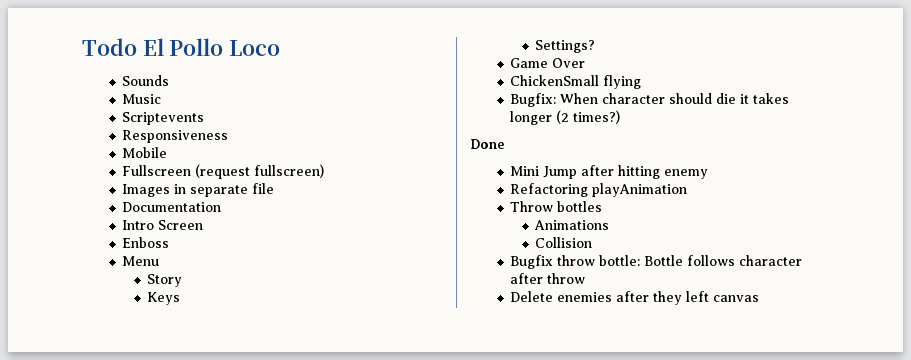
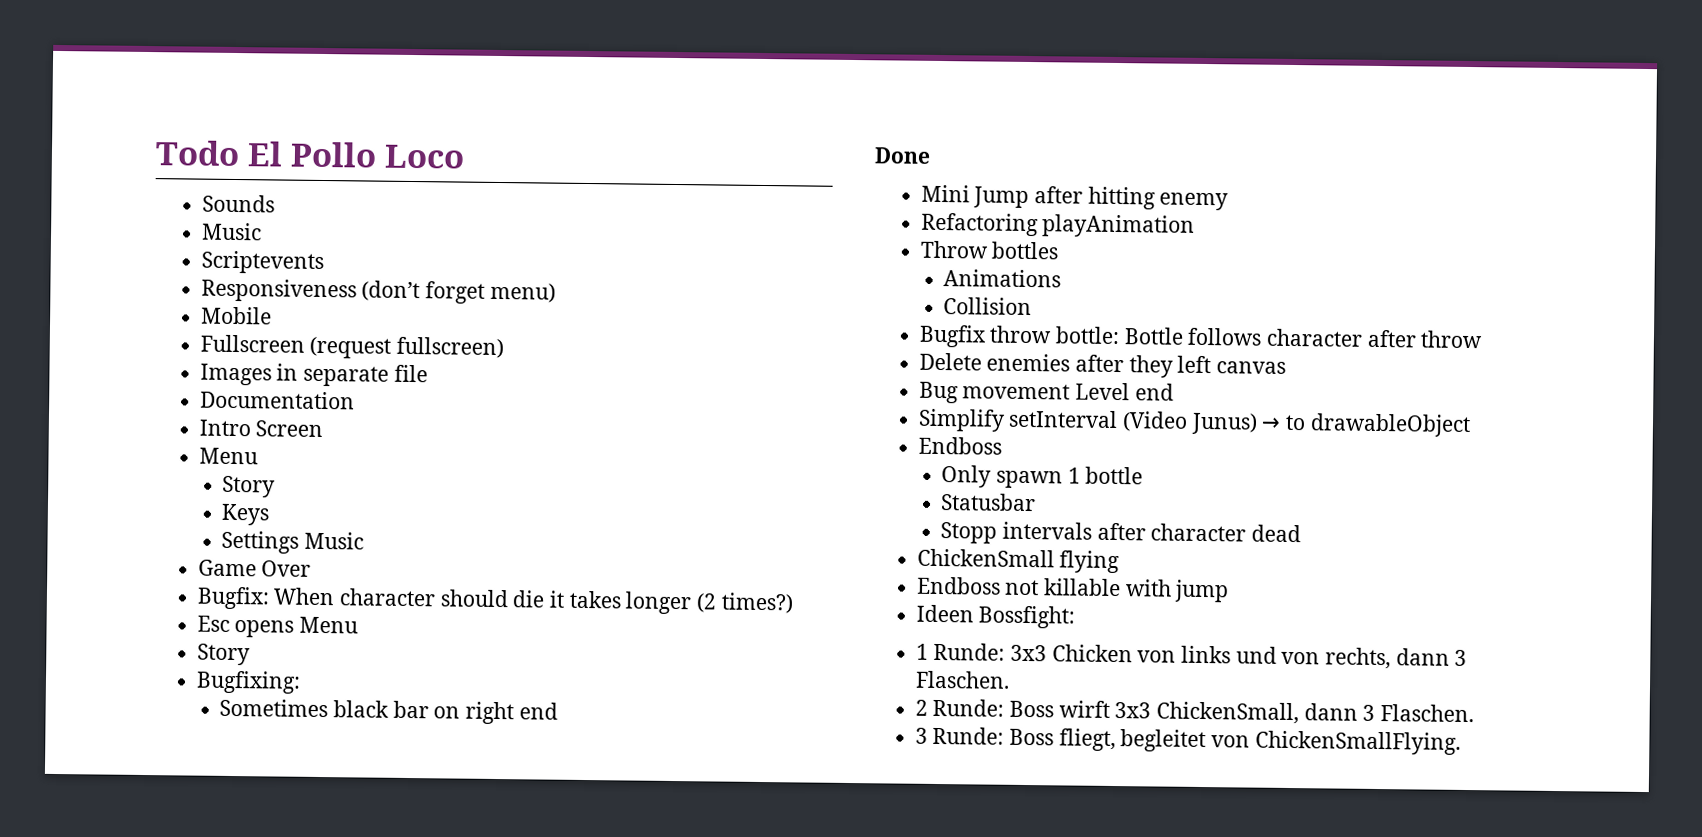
- Responsiveness
+ Responsiveness (don’t forget menu)
- Enboss
- Settings?
+ Settings Music
- ChickenSmall flying
+ Esc opens Menu
+ Story
+ Bugfixing:
+ Sometimes black bar on right end
+ Bug movement Level end
+ Simplify setInterval (Video Junus) → to drawableObject
+ Endboss
+ Only spawn 1 bottle
+ Statusbar
+ Stopp intervals after character dead
+ ChickenSmall flying
+ Endboss not killable with jump
+ Ideen Bossfight:
+ 1 Runde: 3x3 Chicken von links und von rechts, dann 3 Flaschen.
+ 2 Runde: Boss wirft 3x3 ChickenSmall, dann 3 Flaschen.
+ 3 Runde: Boss fliegt, begleitet von ChickenSmallFlying.

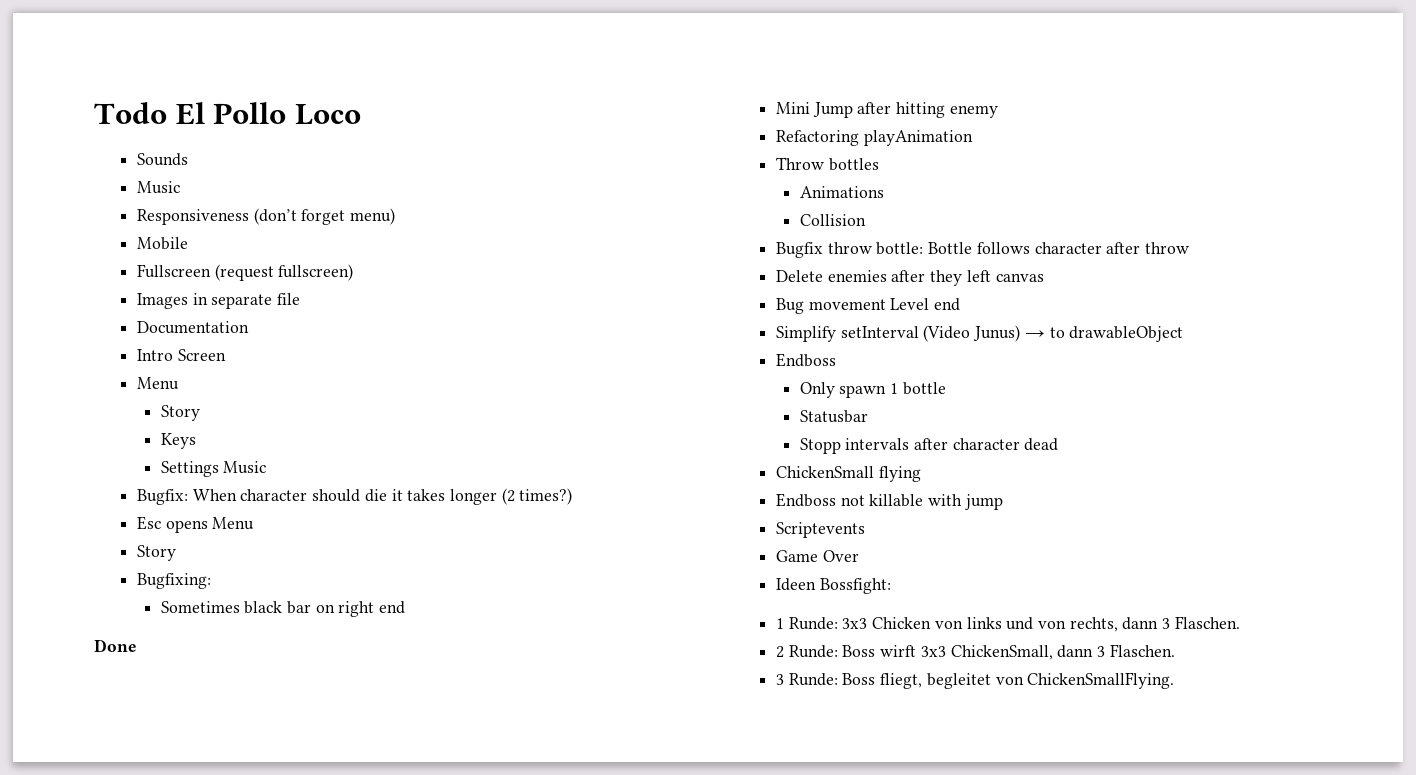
- Scriptevents
- Game Over
+ Scriptevents
+ Game Over

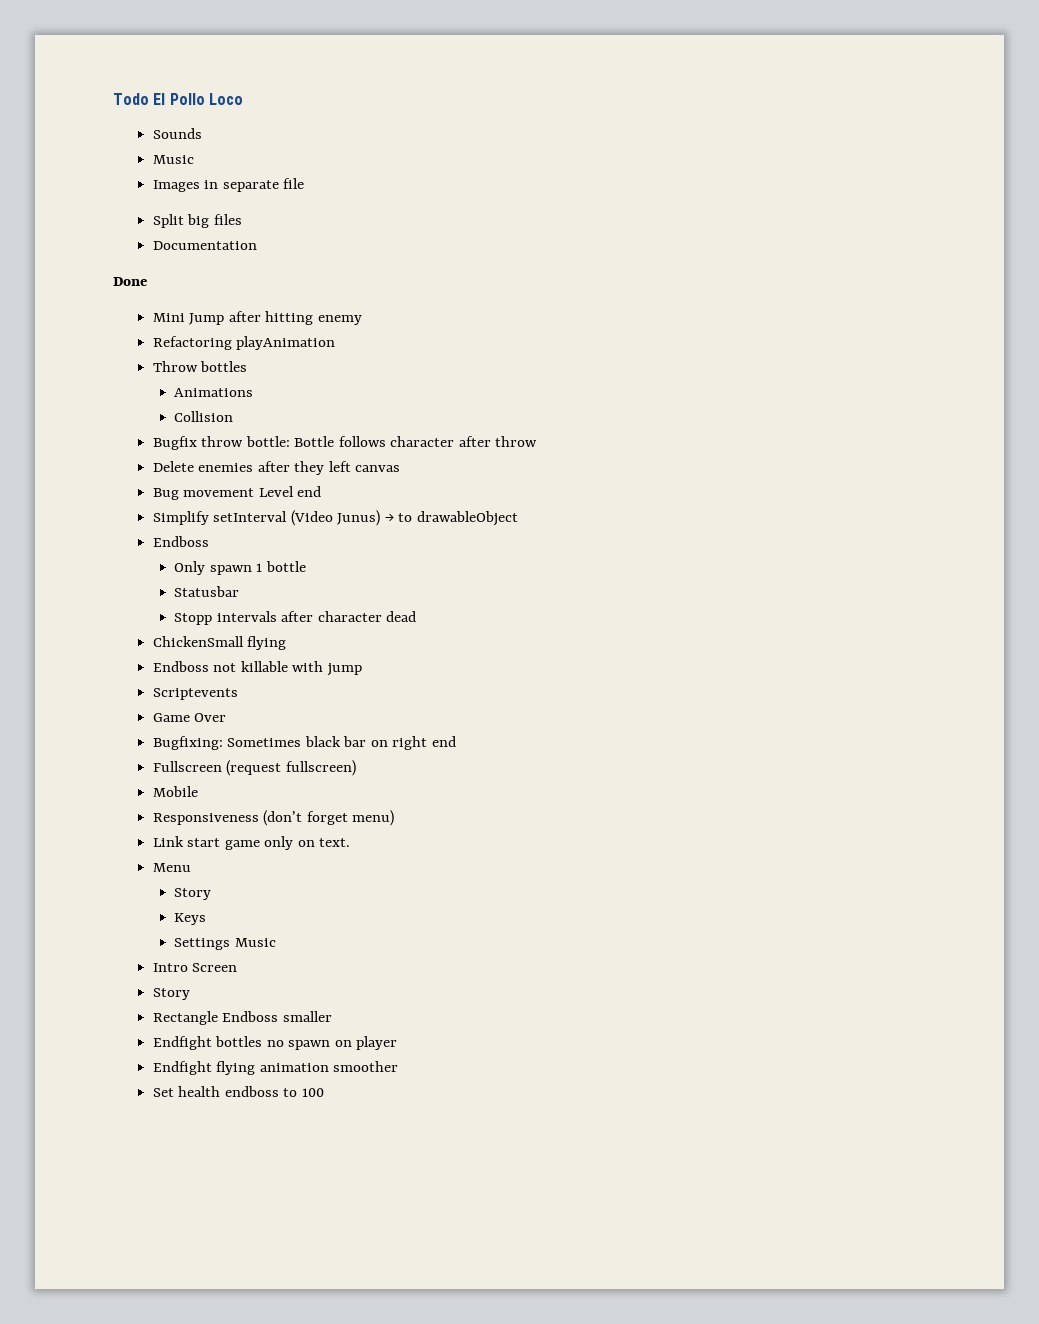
- Responsiveness (don’t forget menu)
- Mobile
- Fullscreen (request fullscreen)
  Images in separate file
+ Split big files
  Documentation
- Intro Screen
- Menu
- Story
- Keys
- Settings Music
- Bugfix: When character should die it takes longer (2 times?)
- Esc opens Menu
- Story
- Bugfixing:
- Sometimes black bar on right end
- Ideen Bossfight:
- 1 Runde: 3x3 Chicken von links und von rechts, dann 3 Flaschen.
- 2 Runde: Boss wirft 3x3 ChickenSmall, dann 3 Flaschen.
- 3 Runde: Boss fliegt, begleitet von ChickenSmallFlying.
+ Bugfixing: Sometimes black bar on right end
+ Fullscreen (request fullscreen)
+ Mobile
+ Responsiveness (don’t forget menu)
+ Link start game only on text.
+ Menu
+ Story
+ Keys
+ Settings Music
+ Intro Screen
+ Story
+ Rectangle Endboss smaller
+ Endfight bottles no spawn on player
+ Endfight flying animation smoother
+ Set health endboss to 100

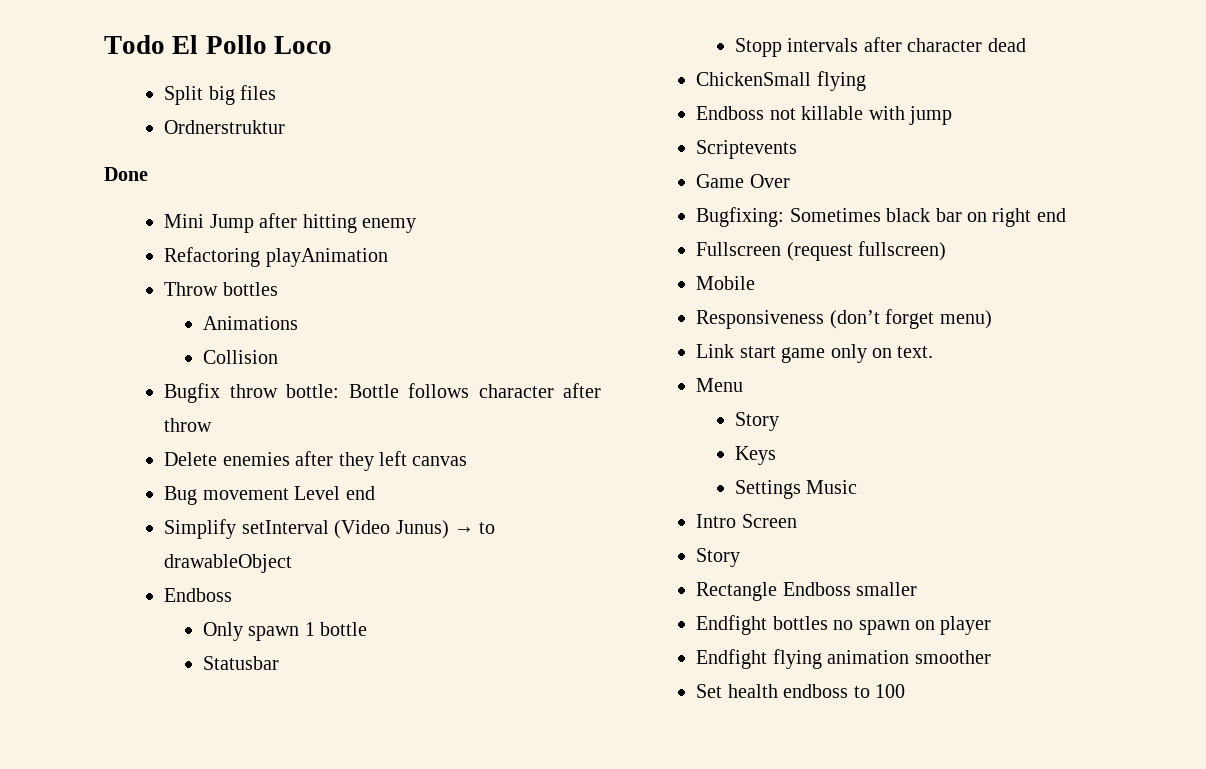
- Sounds
- Music
- Images in separate file
- Documentation
+ Ordnerstruktur

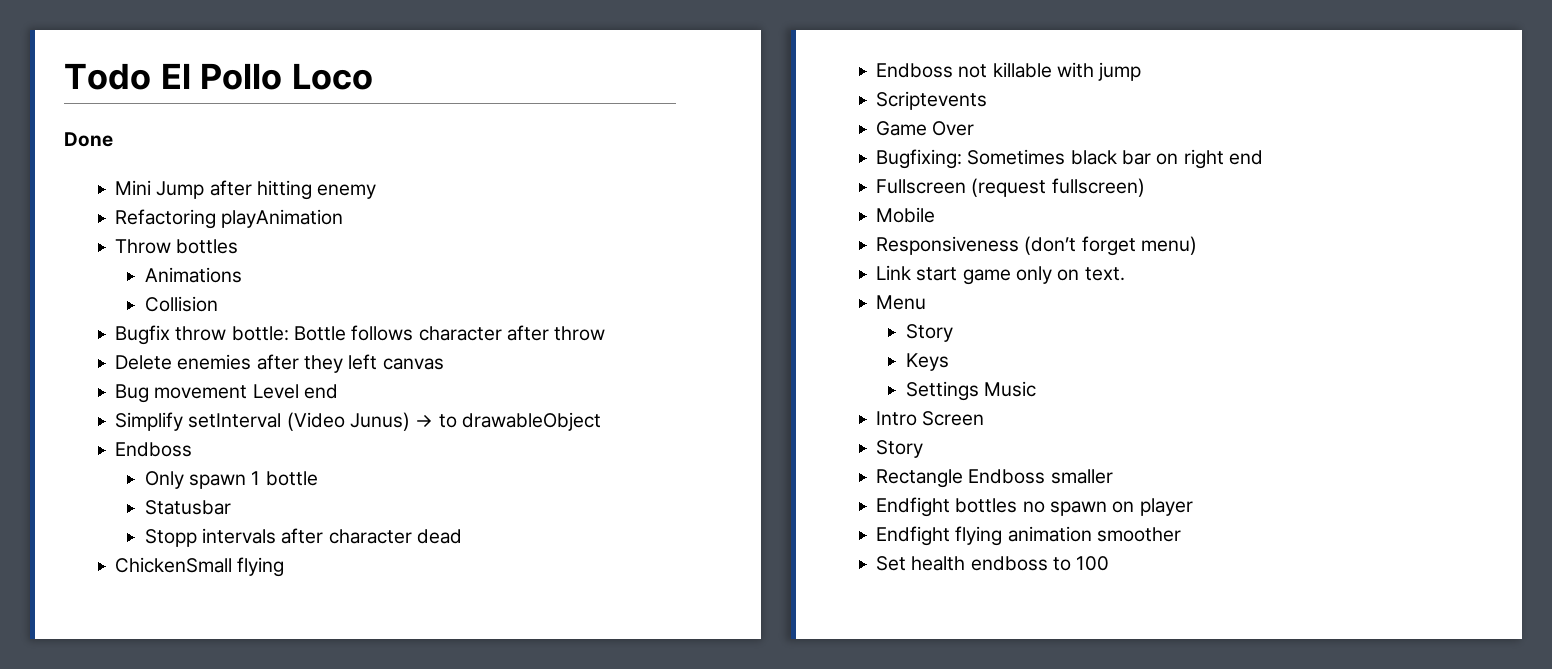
- Split big files
- Ordnerstruktur

